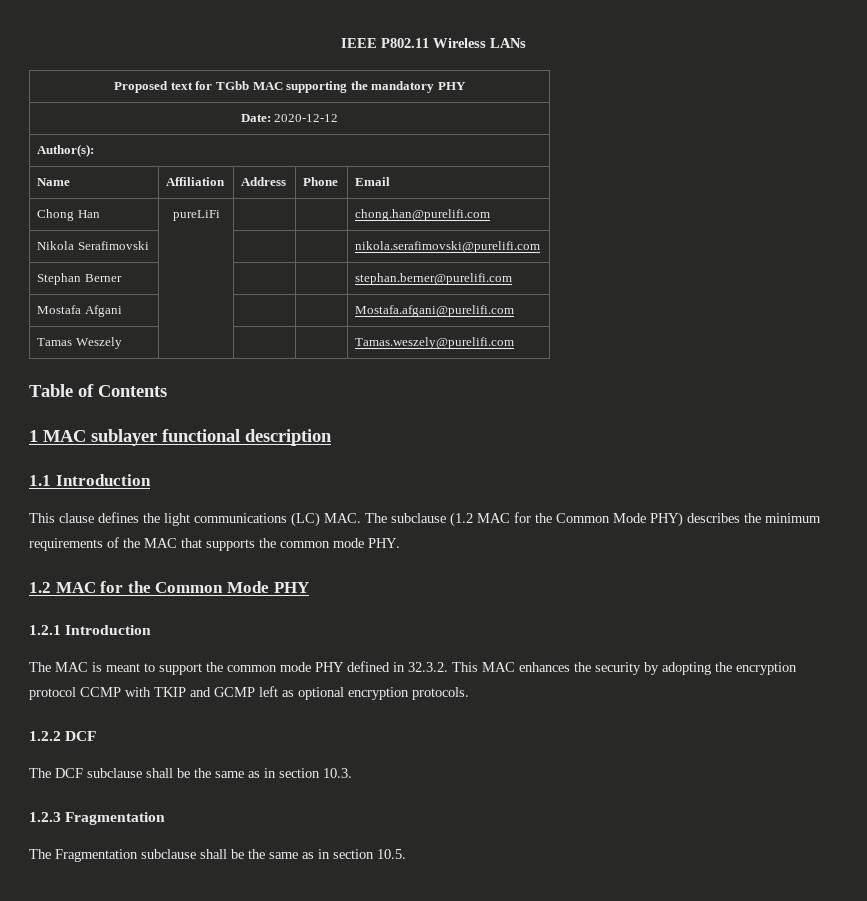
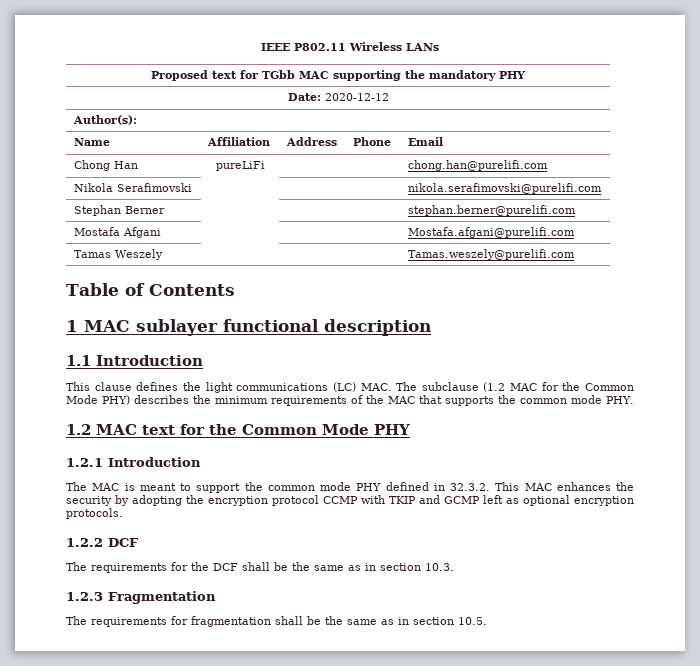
- 1.2 MAC for the Common Mode PHY
+ 1.2 MAC text for the Common Mode PHY
- The DCF subclause shall be the same as in section 10.3.
+ The requirements for the DCF shall be the same as in section 10.3.
- The Fragmentation subclause shall be the same as in section 10.5.
+ The requirements for fragmentation shall be the same as in section 10.5.

